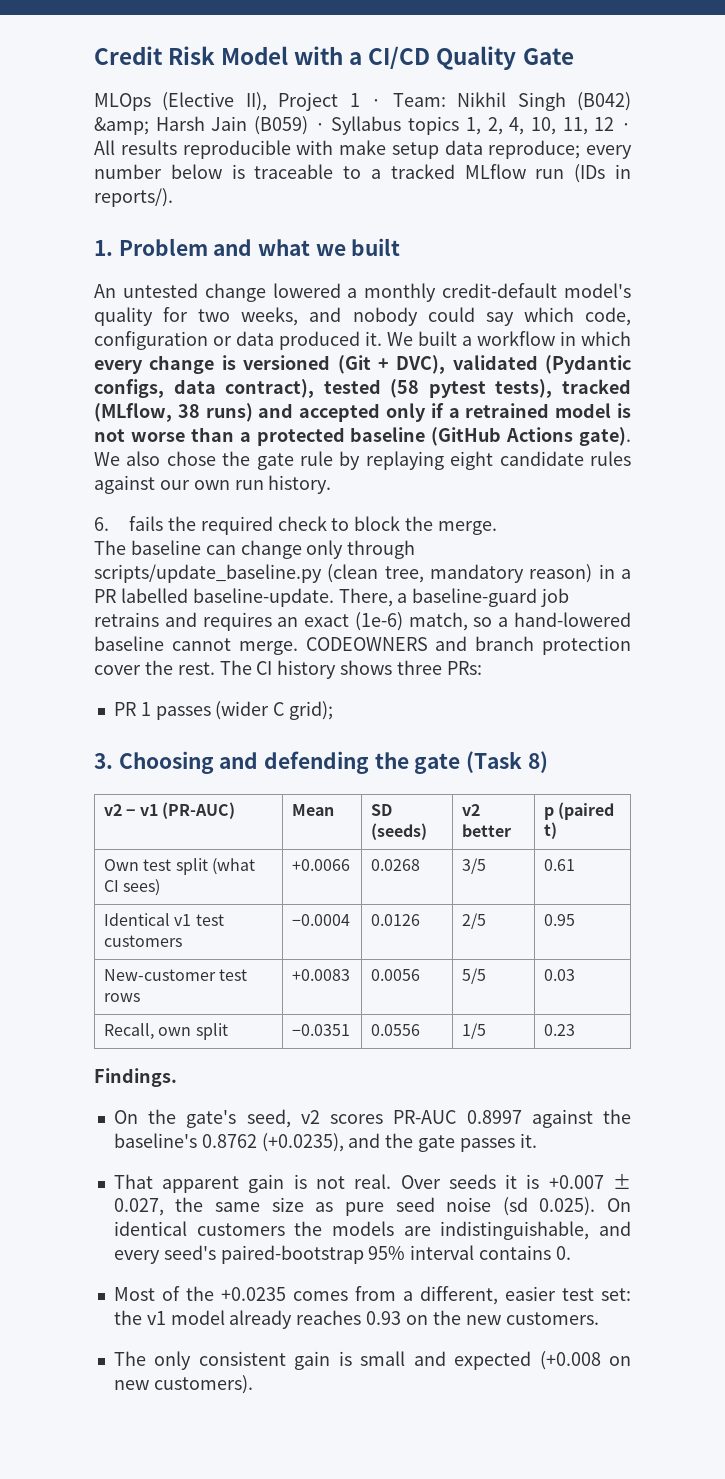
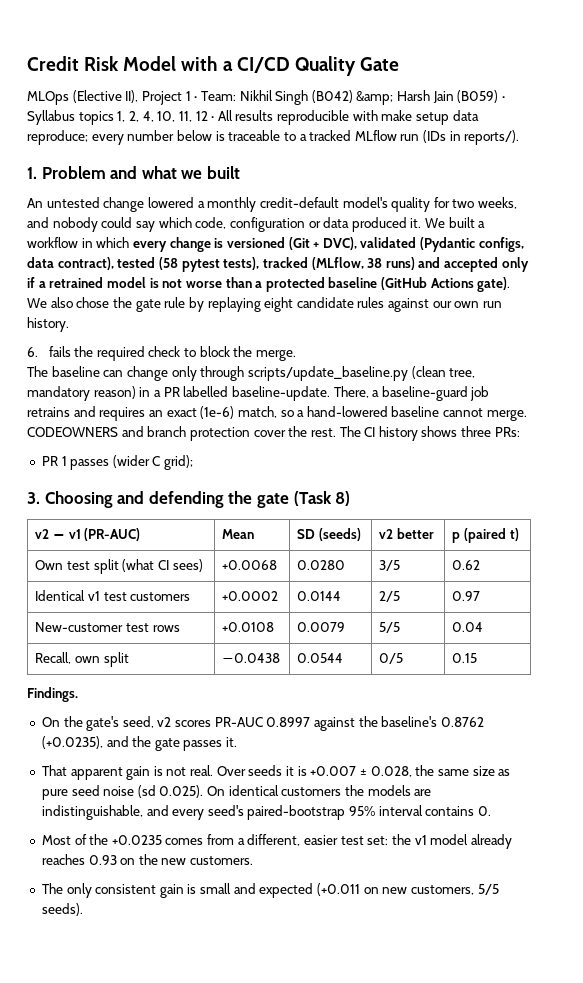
- Own test split (what CI sees) | +0.0066 | 0.0268 | 3/5 | 0.61
+ Own test split (what CI sees) | +0.0068 | 0.0280 | 3/5 | 0.62
- Identical v1 test customers | −0.0004 | 0.0126 | 2/5 | 0.95
+ Identical v1 test customers | +0.0002 | 0.0144 | 2/5 | 0.97
- New-customer test rows | +0.0083 | 0.0056 | 5/5 | 0.03
+ New-customer test rows | +0.0108 | 0.0079 | 5/5 | 0.04
- Recall, own split | −0.0351 | 0.0556 | 1/5 | 0.23
+ Recall, own split | −0.0438 | 0.0544 | 0/5 | 0.15
- Over seeds it is +0.007 ± 0.027, the same size as pure seed noise (sd 0.025). On identical customers the models are indistinguishable, and every seed's paired-bootstrap 95% interval contains 0.
+ Over seeds it is +0.007 ± 0.028, the same size as pure seed noise (sd 0.025). On identical customers the models are indistinguishable, and every seed's paired-bootstrap 95% interval contains 0.
- The only consistent gain is small and expected (+0.008 on new customers).
+ The only consistent gain is small and expected (+0.011 on new customers, 5/5 seeds).

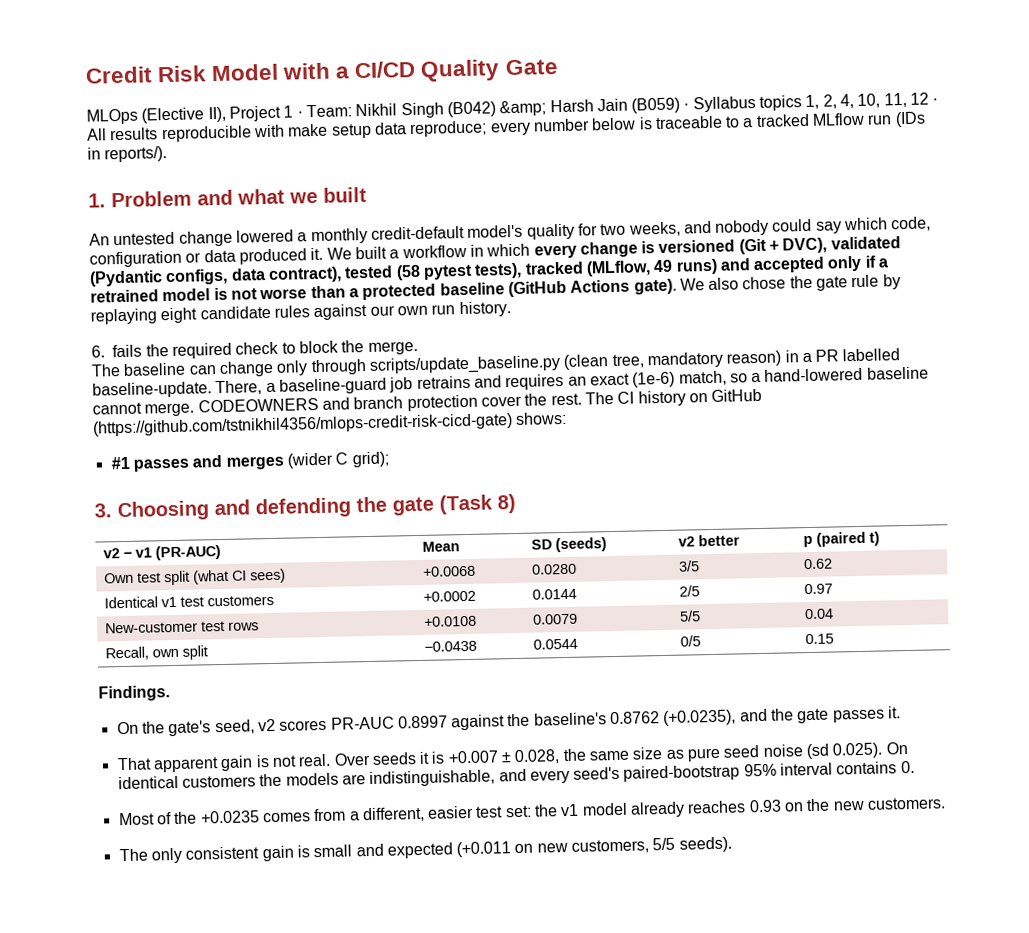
- We built a workflow in which every change is versioned (Git + DVC), validated (Pydantic configs, data contract), tested (58 pytest tests), tracked (MLflow, 38 runs) and accepted only if a retrained model is not worse than a protected baseline (GitHub Actions gate).
+ We built a workflow in which every change is versioned (Git + DVC), validated (Pydantic configs, data contract), tested (58 pytest tests), tracked (MLflow, 49 runs) and accepted only if a retrained model is not worse than a protected baseline (GitHub Actions gate).
- The CI history shows three PRs:
- PR 1 passes (wider C grid);
+ The CI history on GitHub (https://github.com/tstnikhil4356/mlops-credit-risk-cicd-gate) shows:
+ #1 passes and merges (wider C grid);

